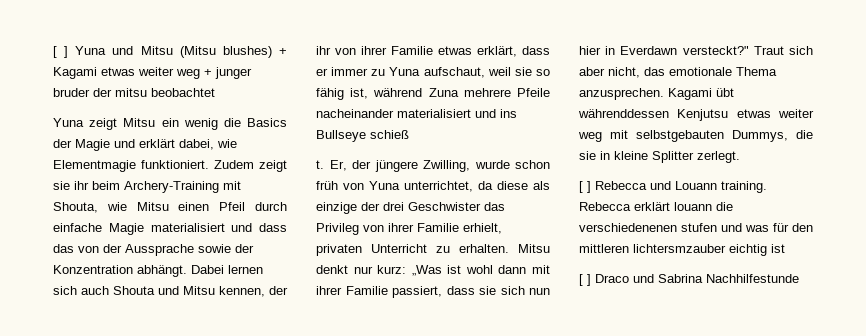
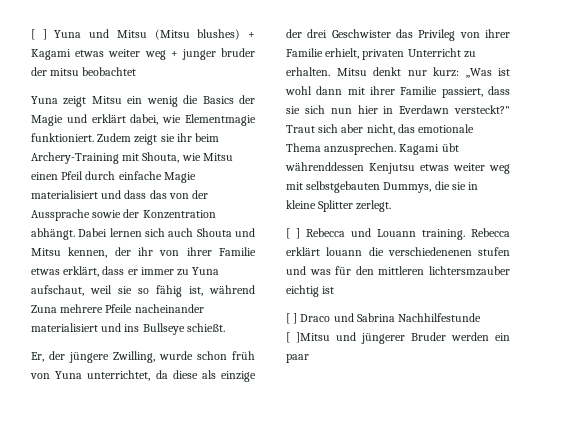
- Dabei lernen sich auch Shouta und Mitsu kennen, der ihr von ihrer Familie etwas erklärt, dass er immer zu Yuna aufschaut, weil sie so fähig ist, während Zuna mehrere Pfeile nacheinander materialisiert und ins Bullseye schieß
- t. Er, der jüngere Zwilling, wurde schon früh von Yuna unterrichtet, da diese als einzige der drei Geschwister das Privileg von ihrer Familie erhielt, privaten Unterricht zu erhalten.
+ Dabei lernen sich auch Shouta und Mitsu kennen, der ihr von ihrer Familie etwas erklärt, dass er immer zu Yuna aufschaut, weil sie so fähig ist, während Zuna mehrere Pfeile nacheinander materialisiert und ins Bullseye schießt.
+ Er, der jüngere Zwilling, wurde schon früh von Yuna unterrichtet, da diese als einzige der drei Geschwister das Privileg von ihrer Familie erhielt, privaten Unterricht zu erhalten.
+ [ ]Mitsu und jüngerer Bruder werden ein paar

